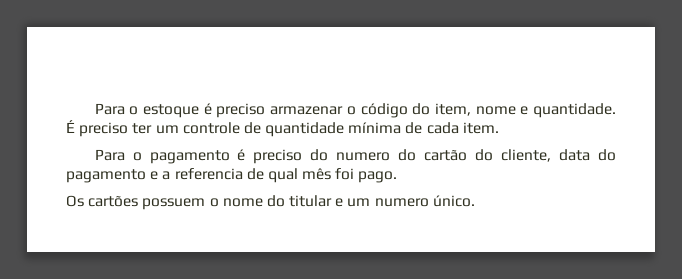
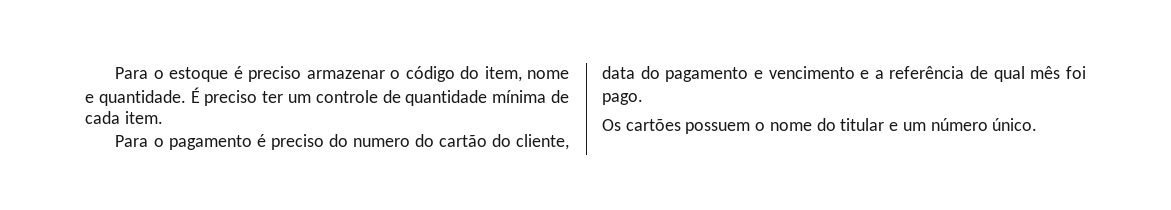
- Para o pagamento é preciso do numero do cartão do cliente, data do pagamento e a referencia de qual mês foi pago.
+ Para o pagamento é preciso do numero do cartão do cliente, data do pagamento e vencimento e a referência de qual mês foi pago.
- Os cartões possuem o nome do titular e um numero único.
+ Os cartões possuem o nome do titular e um número único.

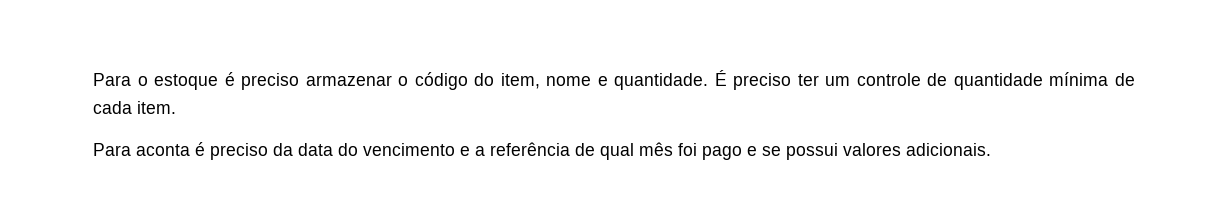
- Para o pagamento é preciso do numero do cartão do cliente, data do pagamento e vencimento e a referência de qual mês foi pago.
- Os cartões possuem o nome do titular e um número único.
+ Para aconta é preciso da data do vencimento e a referência de qual mês foi pago e se possui valores adicionais.

